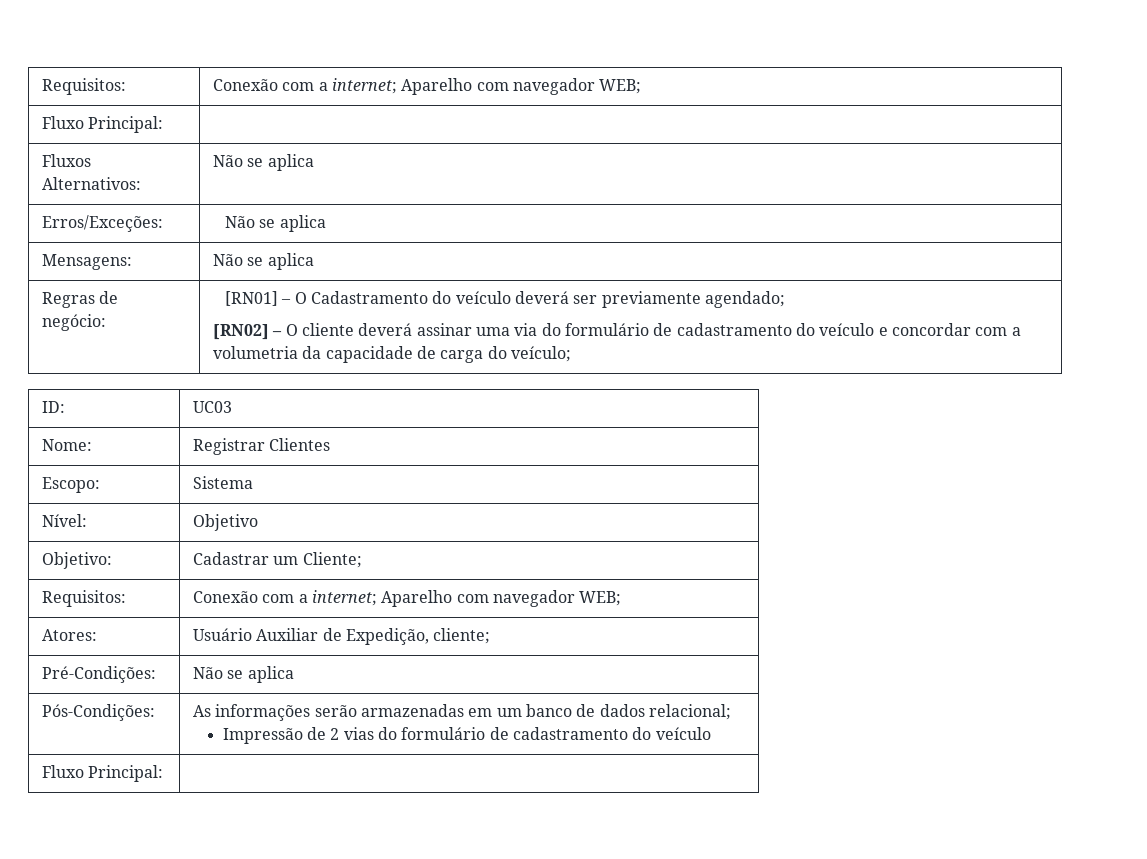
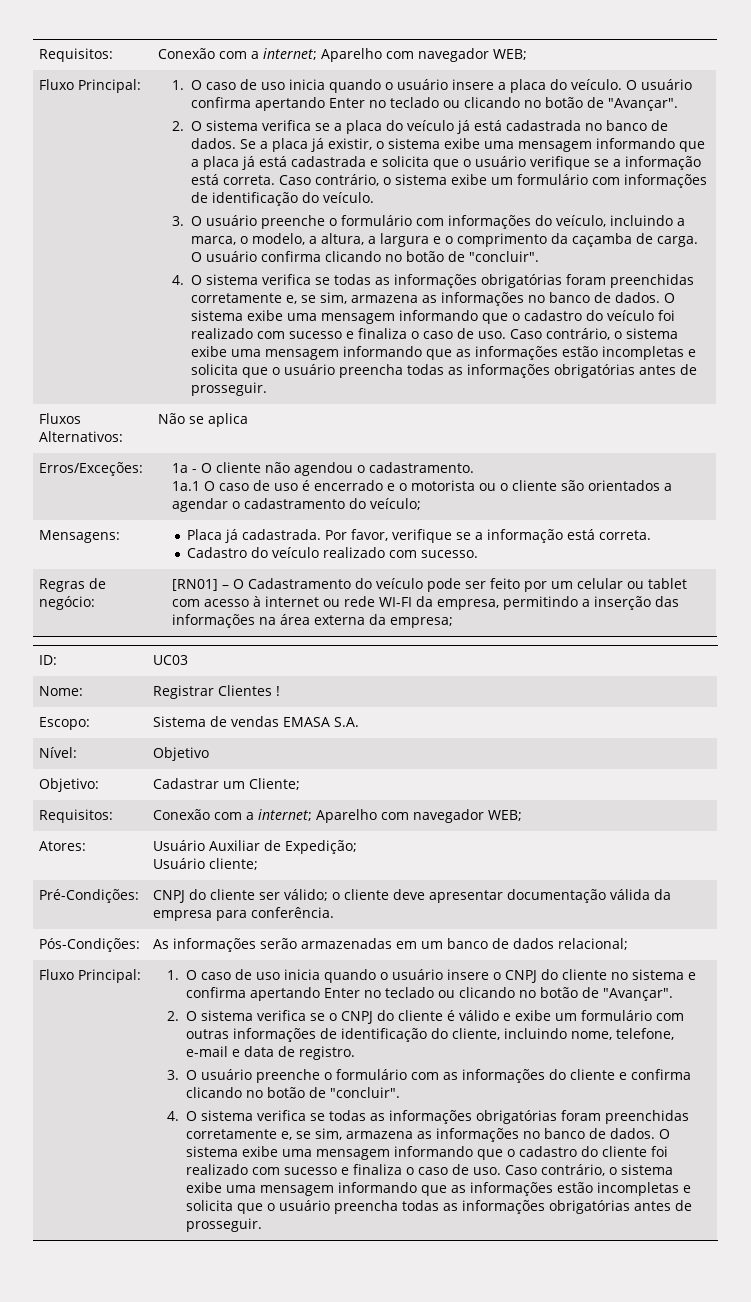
+ 1. O caso de uso inicia quando o usuário insere a placa do veículo. O usuário confirma apertando Enter no teclado ou clicando no botão de "Avançar".
+ 2. O sistema verifica se a placa do veículo já está cadastrada no banco de dados. Se a placa já existir, o sistema exibe uma mensagem informando que a placa já está cadastrada e solicita que o usuário verifique se a informação está correta. Caso contrário, o sistema exibe um formulário com informações de identificação do veículo.
+ 3. O usuário preenche o formulário com informações do veículo, incluindo a marca, o modelo, a altura, a largura e o comprimento da caçamba de carga. O usuário confirma clicando no botão de "concluir".
+ 4. O sistema verifica se todas as informações obrigatórias foram preenchidas corretamente e, se sim, armazena as informações no banco de dados. O sistema exibe uma mensagem informando que o cadastro do veículo foi realizado com sucesso e finaliza o caso de uso. Caso contrário, o sistema exibe uma mensagem informando que as informações estão incompletas e solicita que o usuário preencha todas as informações obrigatórias antes de prosseguir.
- Erros/Exceções: | Não se aplica
- Mensagens: | Não se aplica
+ Erros/Exceções: | 1a - O cliente não agendou o cadastramento.
+ 1a.1 O caso de uso é encerrado e o motorista ou o cliente são orientados a agendar o cadastramento do veículo;
+ Mensagens: | Placa já cadastrada. Por favor, verifique se a informação está correta.
+ Cadastro do veículo realizado com sucesso.
- Regras de negócio: | [RN01] – O Cadastramento do veículo deverá ser previamente agendado;
- [RN02] – O cliente deverá assinar uma via do formulário de cadastramento do veículo e concordar com a volumetria da capacidade de carga do veículo;
+ Regras de negócio: | [RN01] – O Cadastramento do veículo pode ser feito por um celular ou tablet com acesso à internet ou rede WI-FI da empresa, permitindo a inserção das informações na área externa da empresa;
- Nome: | Registrar Clientes
+ Nome: | Registrar Clientes !
- Escopo: | Sistema
+ Escopo: | Sistema de vendas EMASA S.A.
- Atores: | Usuário Auxiliar de Expedição, cliente;
+ Atores: | Usuário Auxiliar de Expedição;
+ Usuário cliente;
- Pré-Condições: | Não se aplica
+ Pré-Condições: | CNPJ do cliente ser válido; o cliente deve apresentar documentação válida da empresa para conferência.
  Pós-Condições: | As informações serão armazenadas em um banco de dados relacional;
- Impressão de 2 vias do formulário de cadastramento do veículo
- Fluxo Principal: |
+ Fluxo Principal: | 1. O caso de uso inicia quando o usuário insere o CNPJ do cliente no sistema e confirma apertando Enter no teclado ou clicando no botão de "Avançar".
+ 2. O sistema verifica se o CNPJ do cliente é válido e exibe um formulário com outras informações de identificação do cliente, incluindo nome, telefone, e-mail e data de registro.
+ 3. O usuário preenche o formulário com as informações do cliente e confirma clicando no botão de "concluir".
+ 4. O sistema verifica se todas as informações obrigatórias foram preenchidas corretamente e, se sim, armazena as informações no banco de dados. O sistema exibe uma mensagem informando que o cadastro do cliente foi realizado com sucesso e finaliza o caso de uso. Caso contrário, o sistema exibe uma mensagem informando que as informações estão incompletas e solicita que o usuário preencha todas as informações obrigatórias antes de prosseguir.

